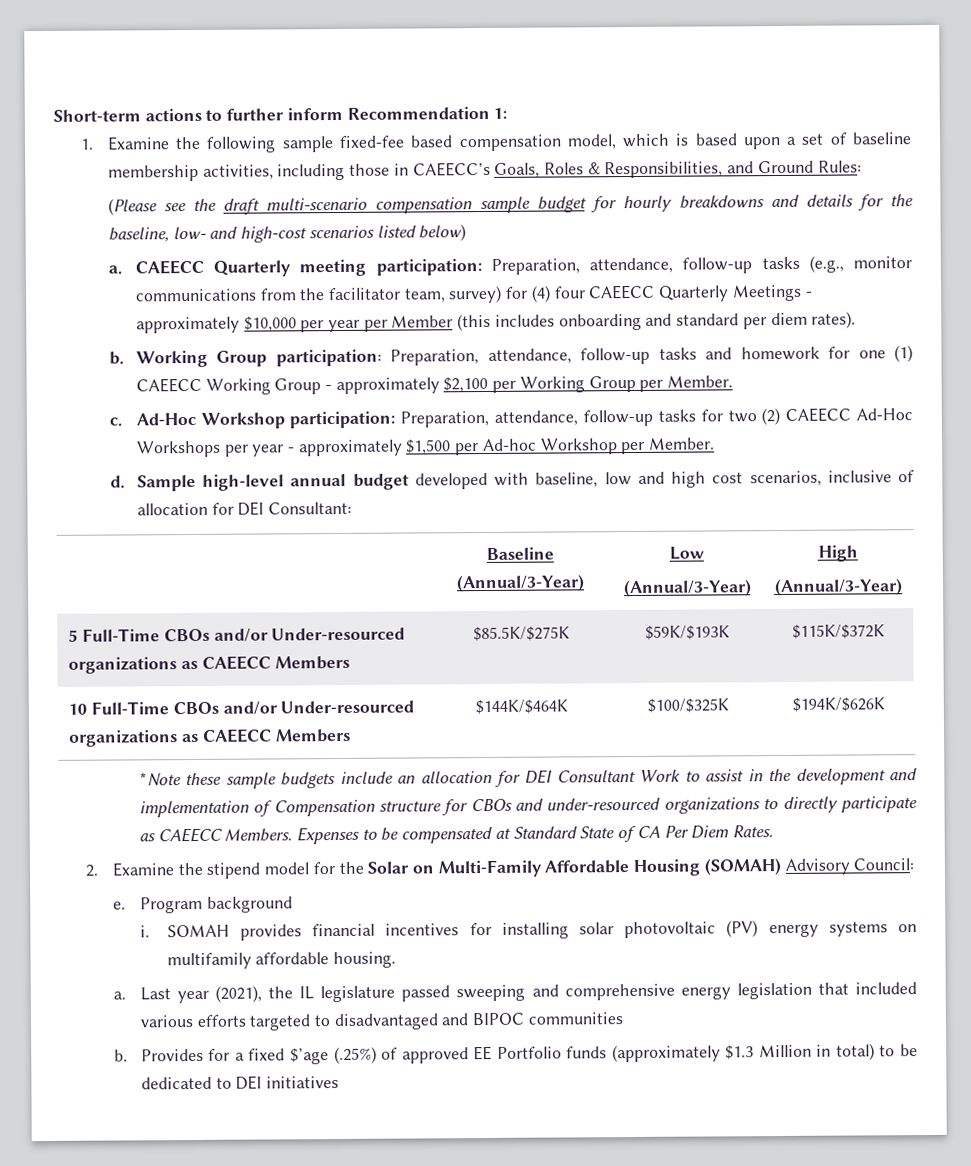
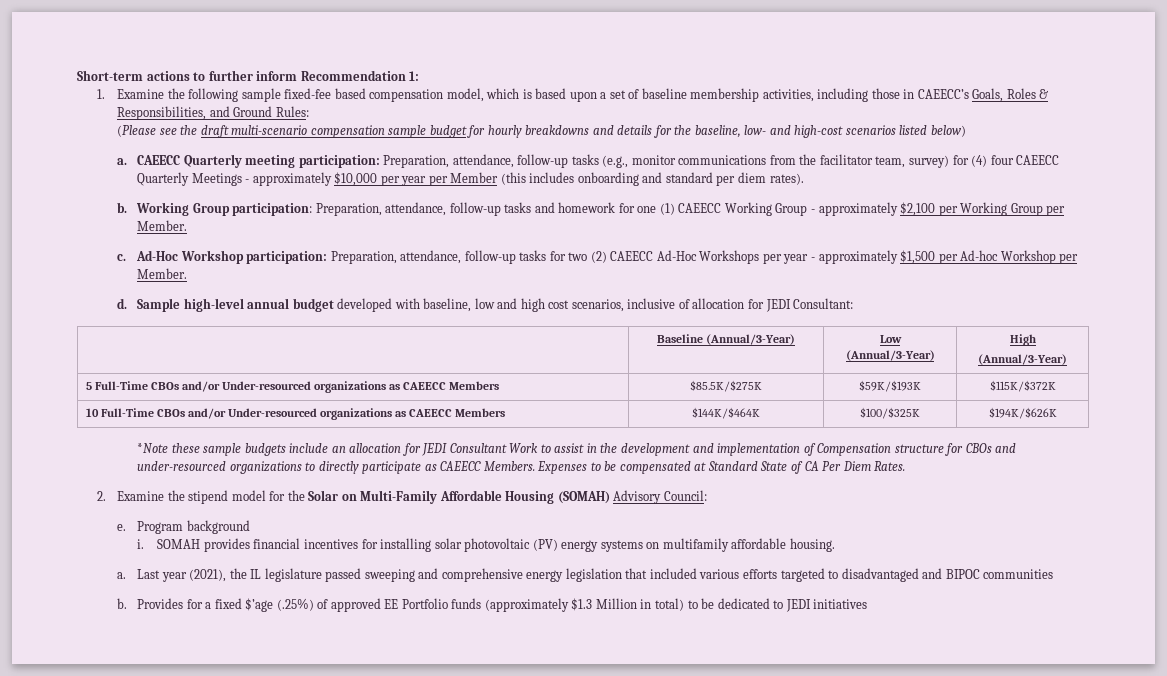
- Sample high-level annual budget developed with baseline, low and high cost scenarios, inclusive of allocation for DEI Consultant:
+ Sample high-level annual budget developed with baseline, low and high cost scenarios, inclusive of allocation for JEDI Consultant:
- *Note these sample budgets include an allocation for DEI Consultant Work to assist in the development and implementation of Compensation structure for CBOs and under-resourced organizations to directly participate as CAEECC Members.
+ *Note these sample budgets include an allocation for JEDI Consultant Work to assist in the development and implementation of Compensation structure for CBOs and under-resourced organizations to directly participate as CAEECC Members.
- Provides for a fixed $’age (.25%) of approved EE Portfolio funds (approximately $1.3 Million in total) to be dedicated to DEI initiatives
+ Provides for a fixed $’age (.25%) of approved EE Portfolio funds (approximately $1.3 Million in total) to be dedicated to JEDI initiatives

